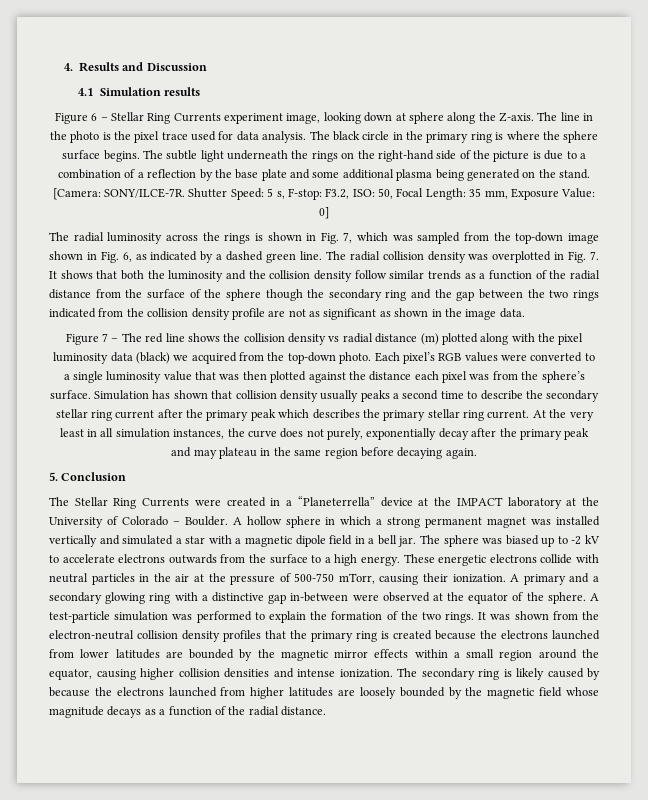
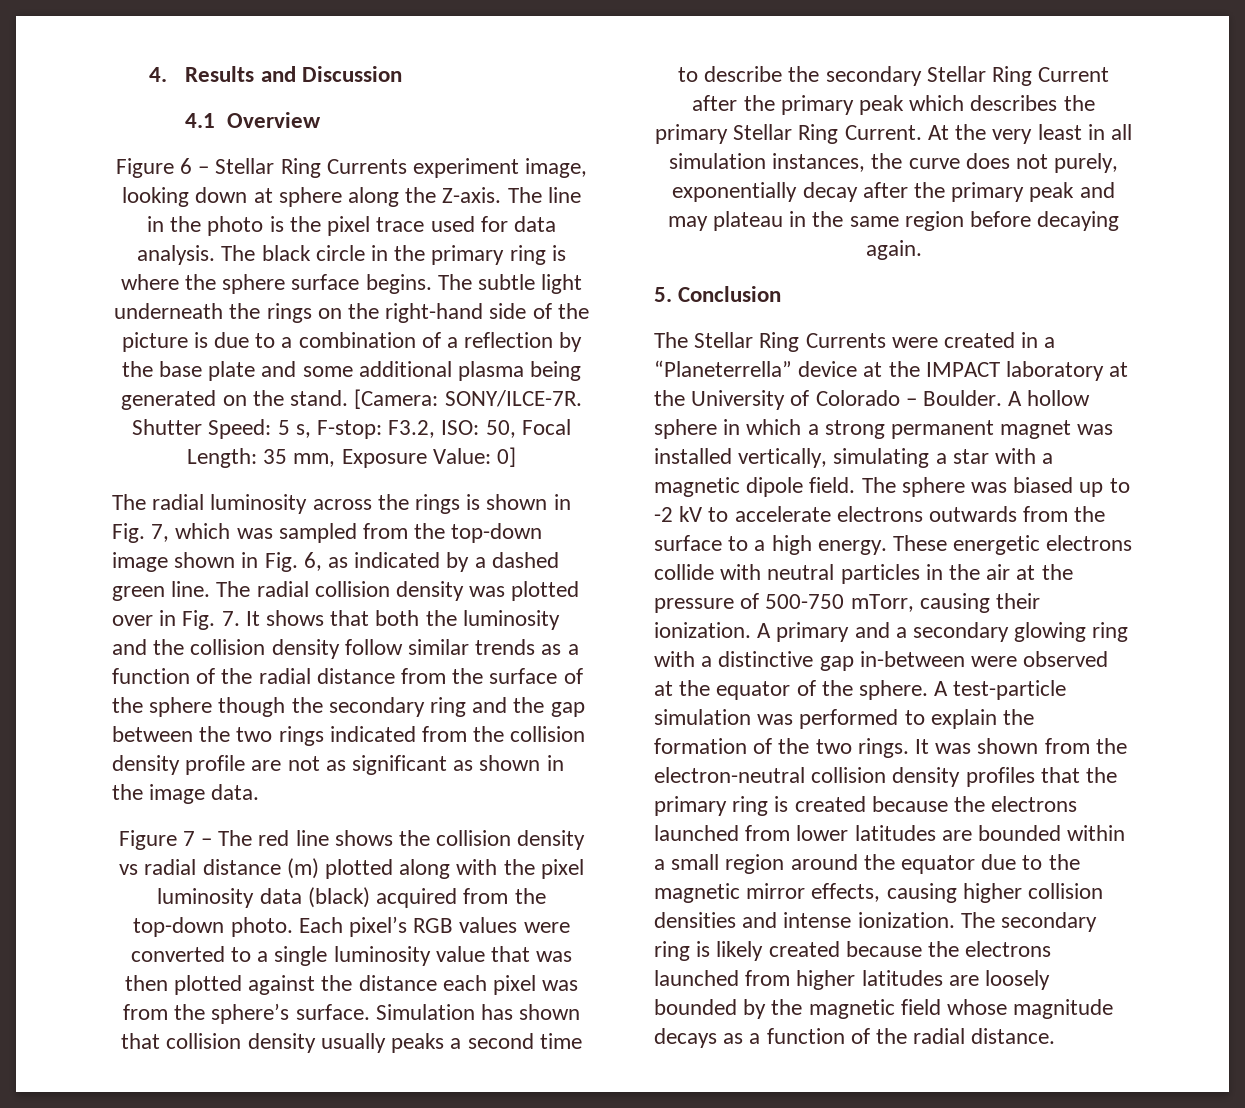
- 4.1 Simulation results
+ 4.1 Overview
- The radial collision density was overplotted in Fig. 7. It shows that both the luminosity and the collision density follow similar trends as a function of the radial distance from the surface of the sphere though the secondary ring and the gap between the two rings indicated from the collision density profile are not as significant as shown in the image data.
+ The radial collision density was plotted over in Fig. 7. It shows that both the luminosity and the collision density follow similar trends as a function of the radial distance from the surface of the sphere though the secondary ring and the gap between the two rings indicated from the collision density profile are not as significant as shown in the image data.
- Figure 7 – The red line shows the collision density vs radial distance (m) plotted along with the pixel luminosity data (black) we acquired from the top-down photo.
+ Figure 7 – The red line shows the collision density vs radial distance (m) plotted along with the pixel luminosity data (black) acquired from the top-down photo.
- Simulation has shown that collision density usually peaks a second time to describe the secondary stellar ring current after the primary peak which describes the primary stellar ring current.
+ Simulation has shown that collision density usually peaks a second time to describe the secondary Stellar Ring Current after the primary peak which describes the primary Stellar Ring Current.
- A hollow sphere in which a strong permanent magnet was installed vertically and simulated a star with a magnetic dipole field in a bell jar.
+ A hollow sphere in which a strong permanent magnet was installed vertically, simulating a star with a magnetic dipole field.
- It was shown from the electron-neutral collision density profiles that the primary ring is created because the electrons launched from lower latitudes are bounded by the magnetic mirror effects within a small region around the equator, causing higher collision densities and intense ionization.
+ It was shown from the electron-neutral collision density profiles that the primary ring is created because the electrons launched from lower latitudes are bounded within a small region around the equator due to the magnetic mirror effects, causing higher collision densities and intense ionization.
- The secondary ring is likely caused by because the electrons launched from higher latitudes are loosely bounded by the magnetic field whose magnitude decays as a function of the radial distance.
+ The secondary ring is likely created because the electrons launched from higher latitudes are loosely bounded by the magnetic field whose magnitude decays as a function of the radial distance.

